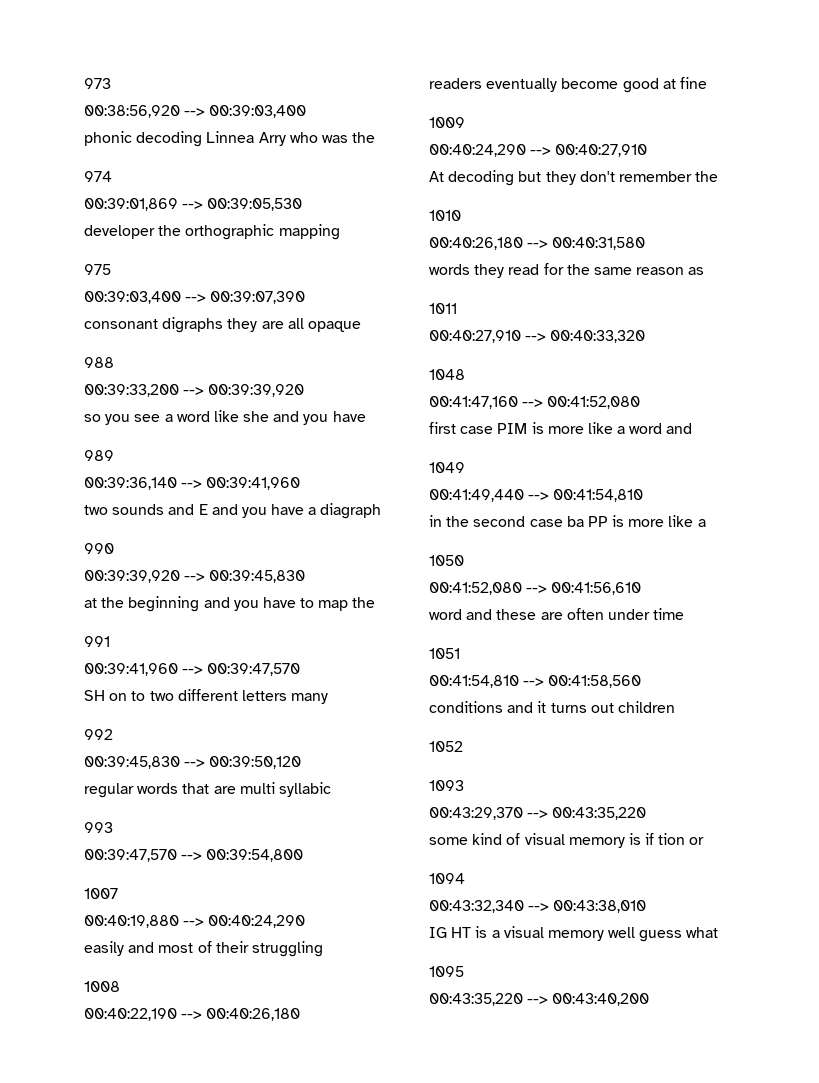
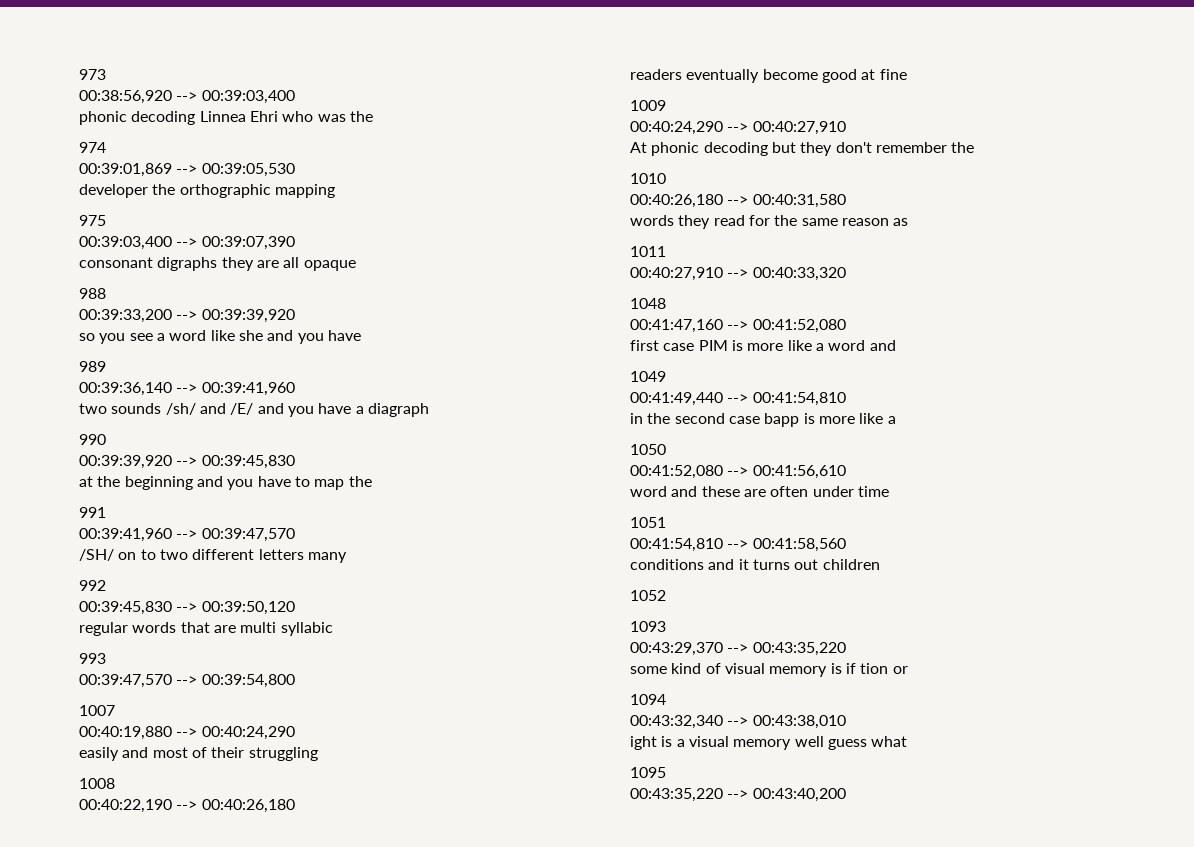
- phonic decoding Linnea Arry who was the
+ phonic decoding Linnea Ehri who was the
- two sounds and E and you have a diagraph
+ two sounds /sh/ and /E/ and you have a diagraph
- SH on to two different letters many
+ /SH/ on to two different letters many
- At decoding but they don't remember the
+ At phonic decoding but they don't remember the
- in the second case ba PP is more like a
+ in the second case bapp is more like a
- IG HT is a visual memory well guess what
+ ight is a visual memory well guess what

